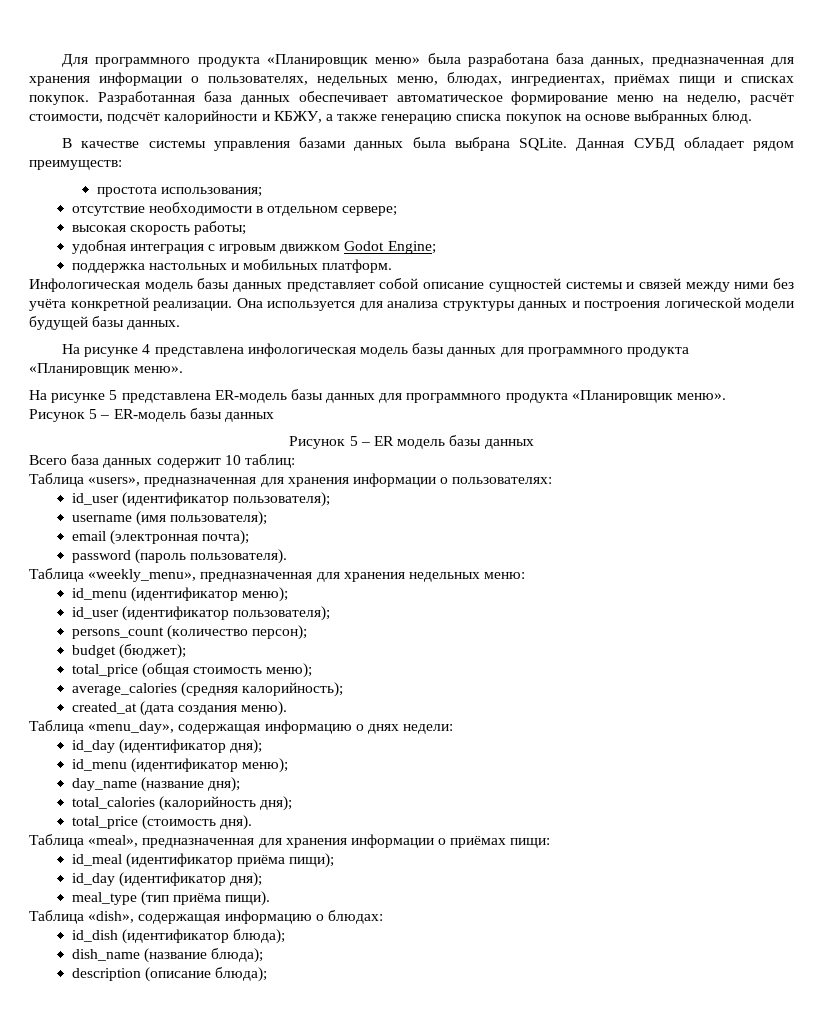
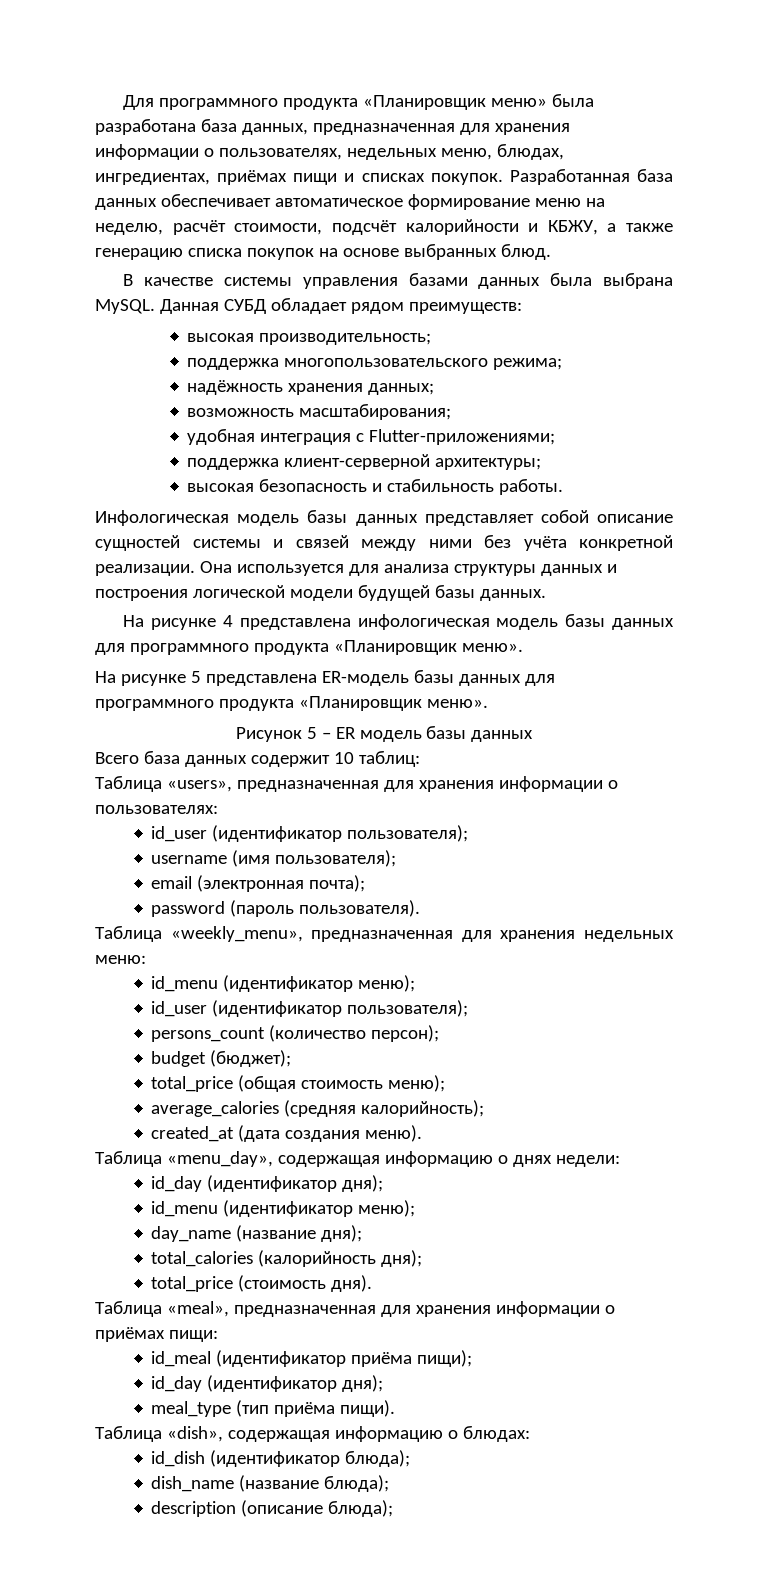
- В качестве системы управления базами данных была выбрана SQLite.
+ В качестве системы управления базами данных была выбрана MySQL.
- простота использования;
- отсутствие необходимости в отдельном сервере;
- высокая скорость работы;
- удобная интеграция с игровым движком Godot Engine;
- поддержка настольных и мобильных платформ.
+ высокая производительность;
+ поддержка многопользовательского режима;
+ надёжность хранения данных;
+ возможность масштабирования;
+ удобная интеграция с Flutter-приложениями;
+ поддержка клиент-серверной архитектуры;
+ высокая безопасность и стабильность работы.
- Рисунок 5 – ER-модель базы данных

